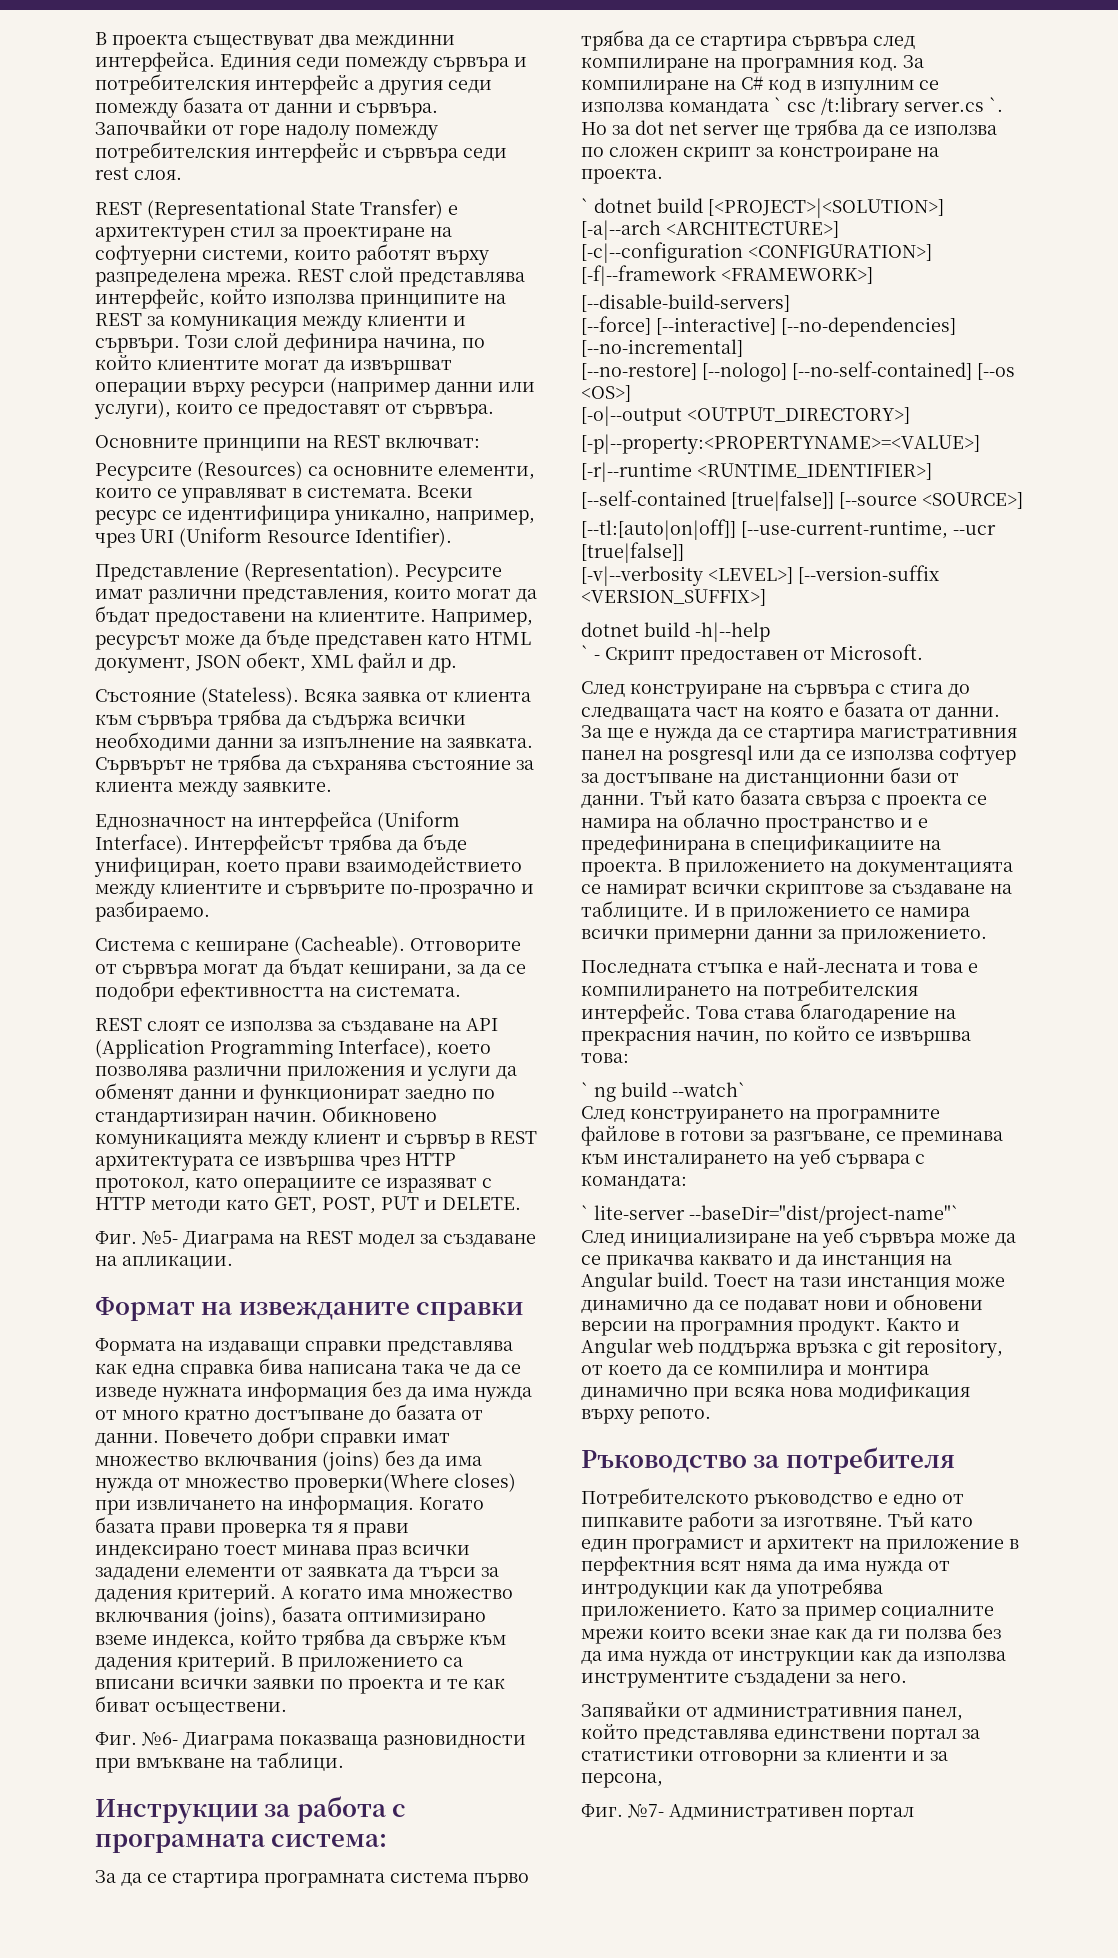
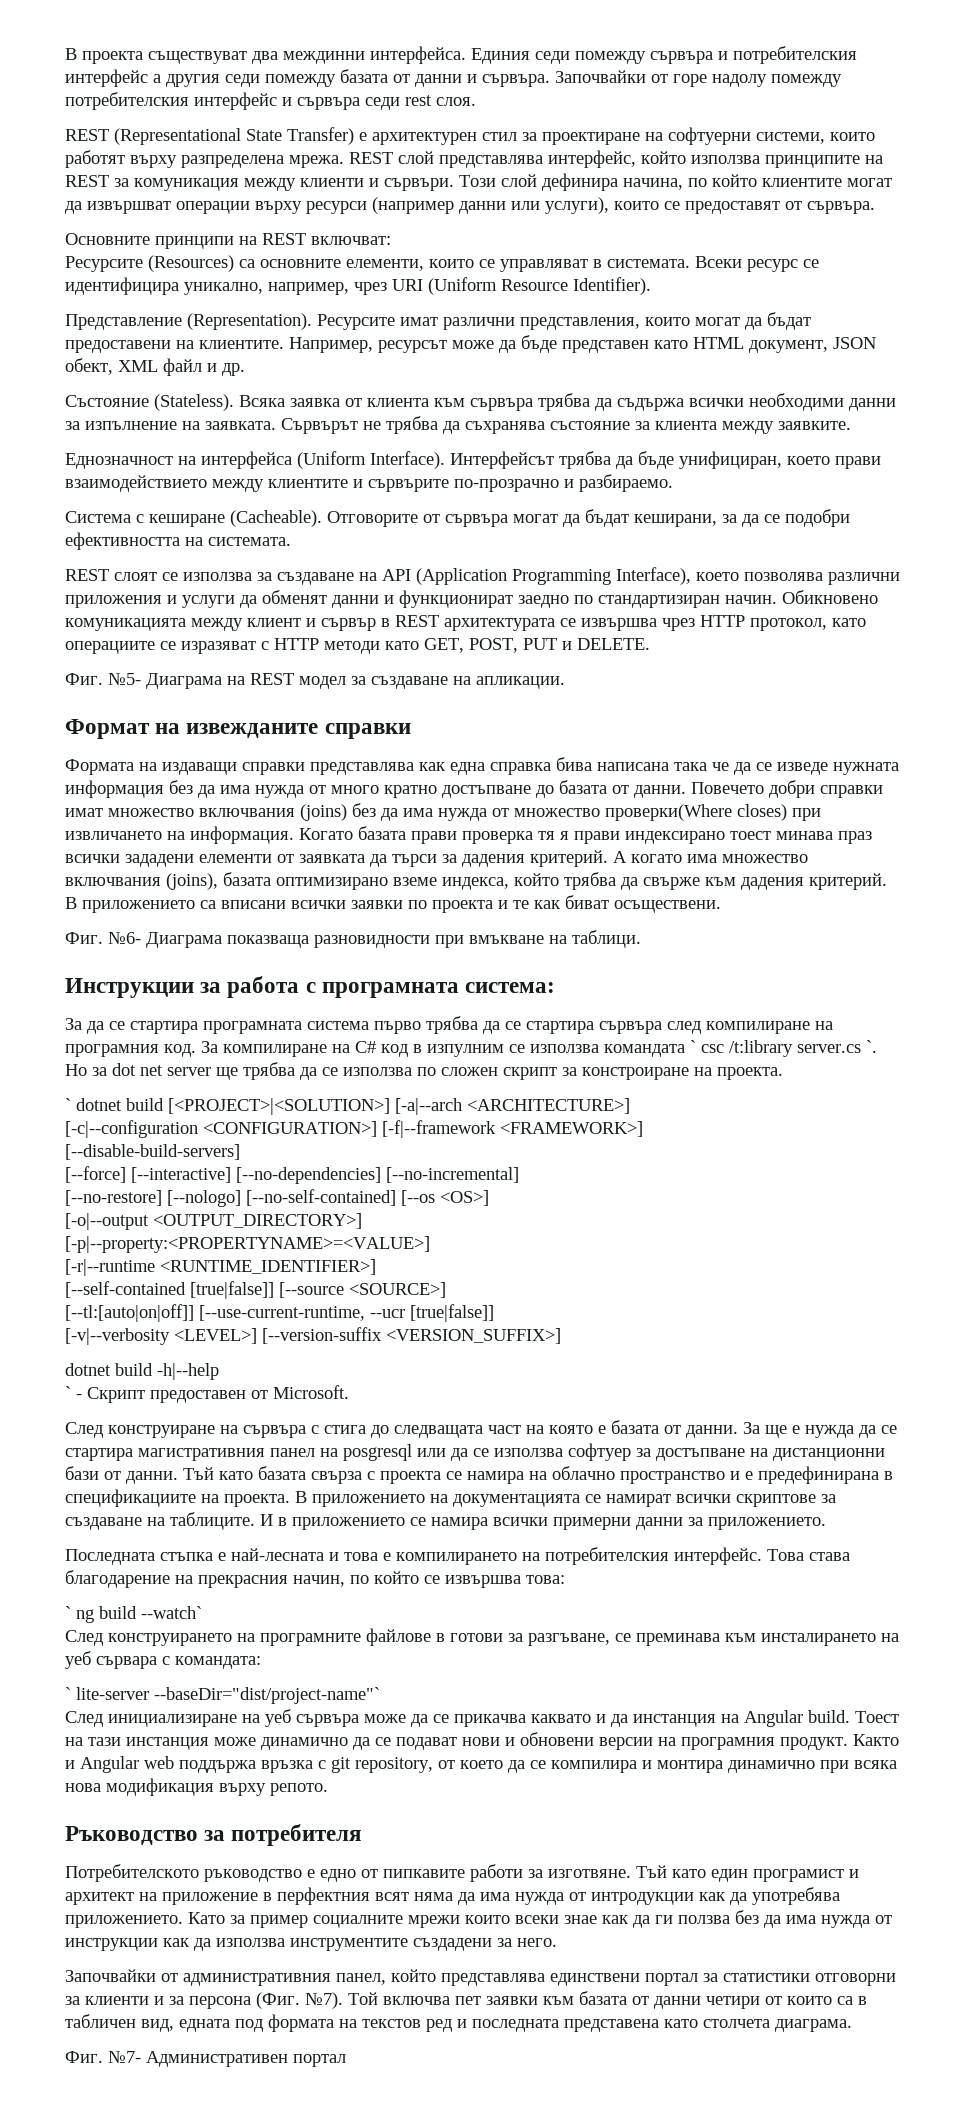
- Запявайки от административния панел, който представлява единствени портал за статистики отговорни за клиенти и за персона,
+ Започвайки от административния панел, който представлява единствени портал за статистики отговорни за клиенти и за персона (Фиг. №7). Той включва пет заявки към базата от данни четири от които са в табличен вид, едната под формата на текстов ред и последната представена като столчета диаграма.

